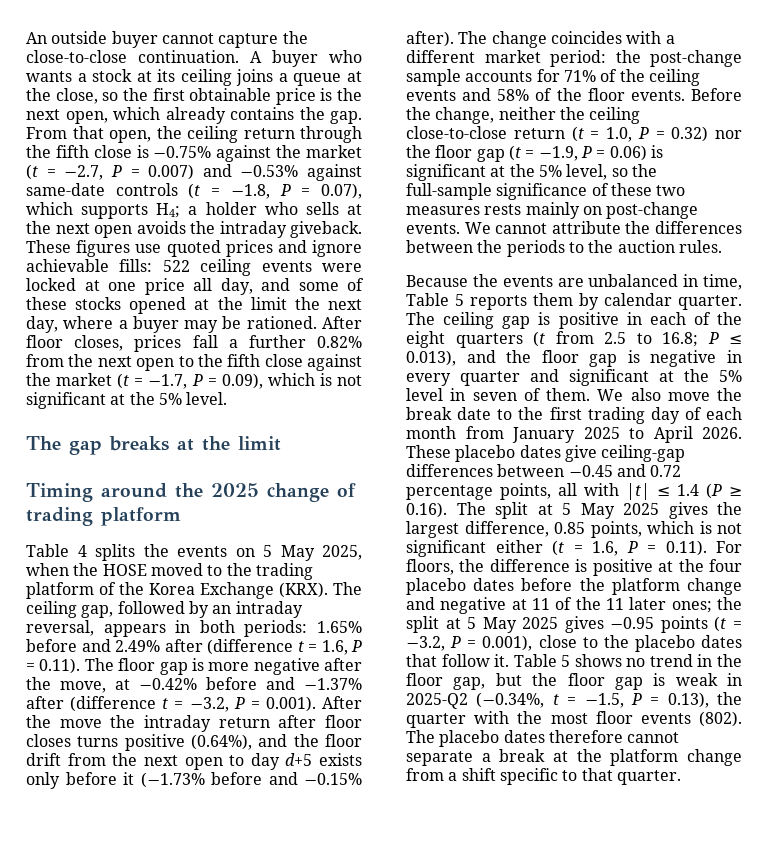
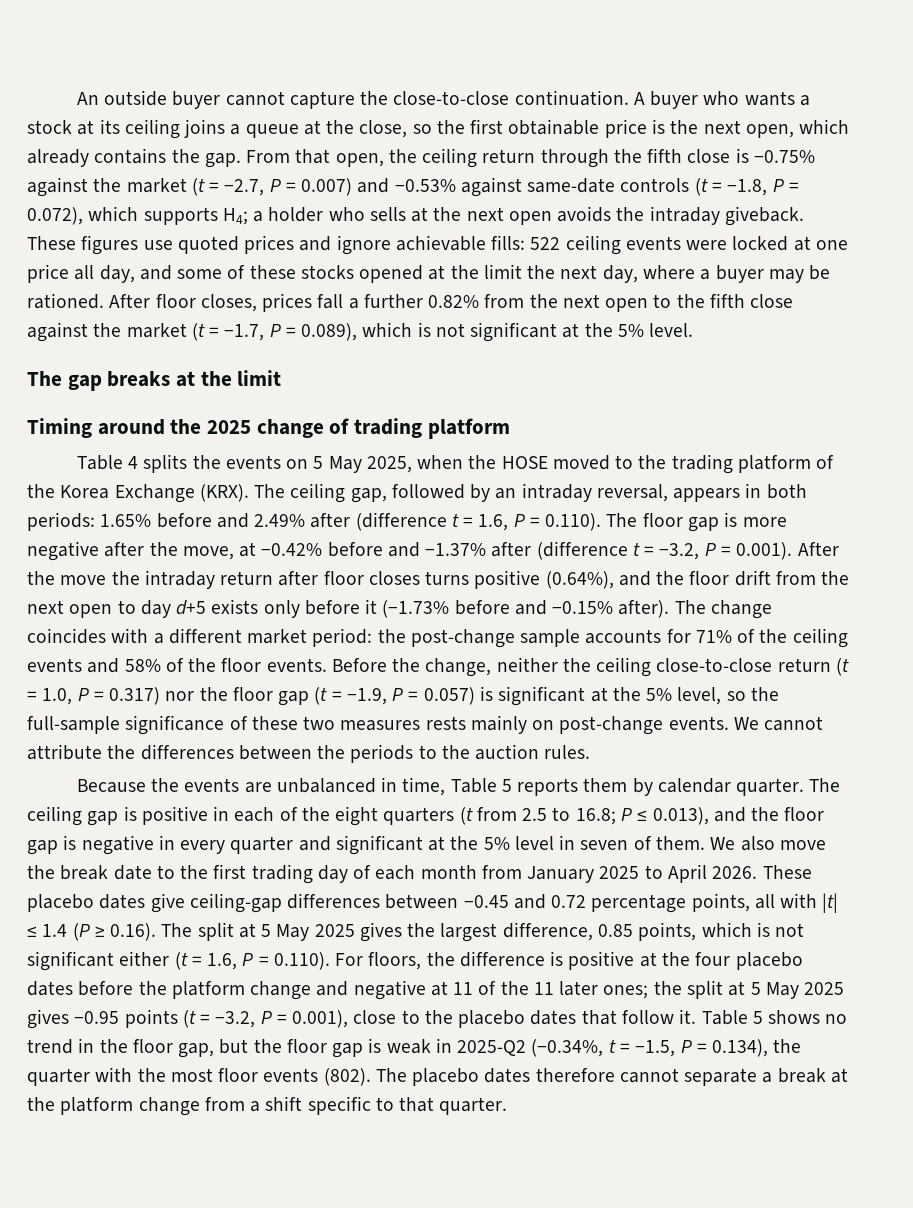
- From that open, the ceiling return through the fifth close is −0.75% against the market (t = −2.7, P = 0.007) and −0.53% against same-date controls (t = −1.8, P = 0.07), which supports H4; a holder who sells at the next open avoids the intraday giveback.
+ From that open, the ceiling return through the fifth close is −0.75% against the market (t = −2.7, P = 0.007) and −0.53% against same-date controls (t = −1.8, P = 0.072), which supports H4; a holder who sells at the next open avoids the intraday giveback.
- After floor closes, prices fall a further 0.82% from the next open to the fifth close against the market (t = −1.7, P = 0.09), which is not significant at the 5% level.
+ After floor closes, prices fall a further 0.82% from the next open to the fifth close against the market (t = −1.7, P = 0.089), which is not significant at the 5% level.
- 1.65% before and 2.49% after (difference t = 1.6, P = 0.11). The floor gap is more negative after the move, at −0.42% before and −1.37% after (difference t = −3.2, P = 0.001). After the move the intraday return after floor closes turns positive (0.64%), and the floor drift from the next open to day d+5 exists only before it (−1.73% before and −0.15% after).
+ 1.65% before and 2.49% after (difference t = 1.6, P = 0.110). The floor gap is more negative after the move, at −0.42% before and −1.37% after (difference t = −3.2, P = 0.001). After the move the intraday return after floor closes turns positive (0.64%), and the floor drift from the next open to day d+5 exists only before it (−1.73% before and −0.15% after).
- Before the change, neither the ceiling close-to-close return (t = 1.0, P = 0.32) nor the floor gap (t = −1.9, P = 0.06) is significant at the 5% level, so the full-sample significance of these two measures rests mainly on post-change events.
+ Before the change, neither the ceiling close-to-close return (t = 1.0, P = 0.317) nor the floor gap (t = −1.9, P = 0.057) is significant at the 5% level, so the full-sample significance of these two measures rests mainly on post-change events.
- These placebo dates give ceiling-gap differences between −0.45 and 0.72 percentage points, all with |t| ≤ 1.4 (P ≥ 0.16). The split at 5 May 2025 gives the largest difference, 0.85 points, which is not significant either (t = 1.6, P = 0.11). For floors, the difference is positive at the four placebo dates before the platform change and negative at 11 of the 11 later ones;
+ These placebo dates give ceiling-gap differences between −0.45 and 0.72 percentage points, all with |t| ≤ 1.4 (P ≥ 0.16). The split at 5 May 2025 gives the largest difference, 0.85 points, which is not significant either (t = 1.6, P = 0.110). For floors, the difference is positive at the four placebo dates before the platform change and negative at 11 of the 11 later ones;
- Table 5 shows no trend in the floor gap, but the floor gap is weak in 2025-Q2 (−0.34%, t = −1.5, P = 0.13), the quarter with the most floor events (802).
+ Table 5 shows no trend in the floor gap, but the floor gap is weak in 2025-Q2 (−0.34%, t = −1.5, P = 0.134), the quarter with the most floor events (802).

